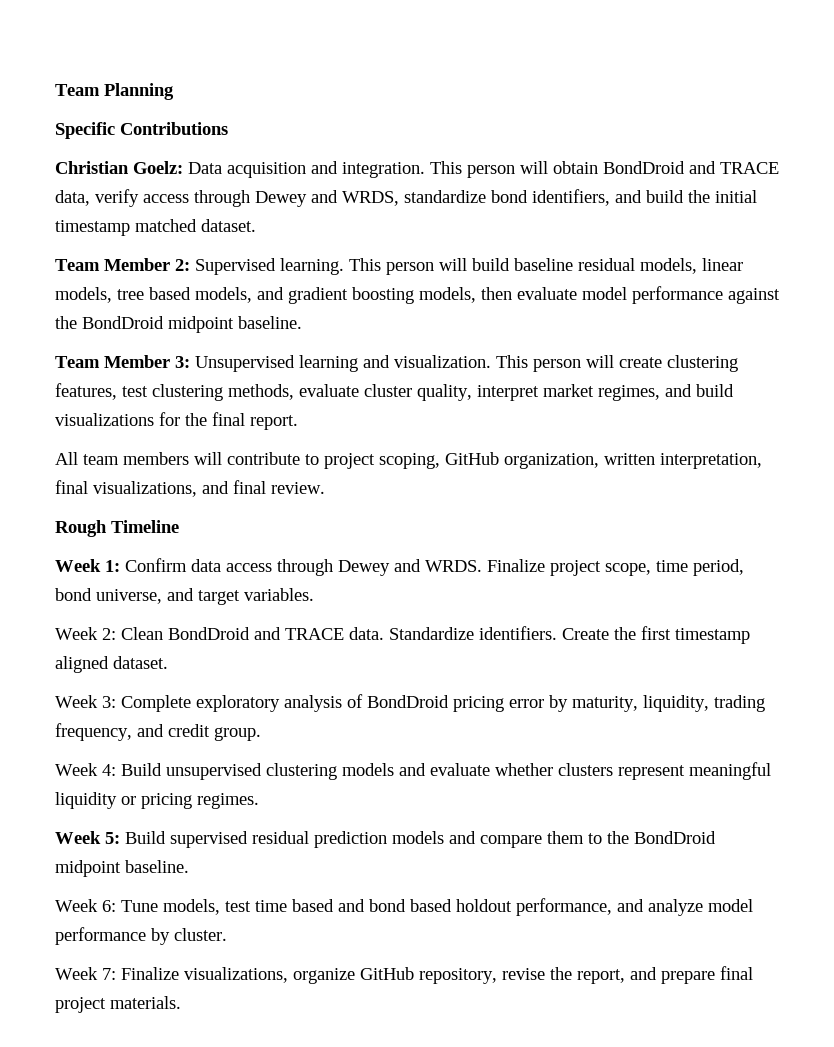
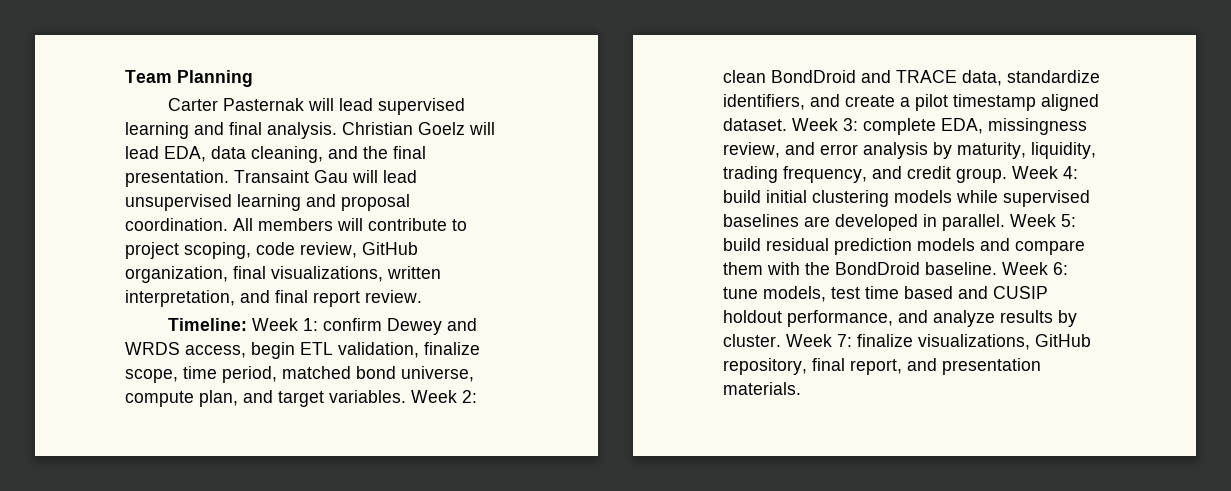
- Specific Contributions
- Christian Goelz: Data acquisition and integration. This person will obtain BondDroid and TRACE data, verify access through Dewey and WRDS, standardize bond identifiers, and build the initial timestamp matched dataset.
- Team Member 2: Supervised learning. This person will build baseline residual models, linear models, tree based models, and gradient boosting models, then evaluate model performance against the BondDroid midpoint baseline.
- Team Member 3: Unsupervised learning and visualization. This person will create clustering features, test clustering methods, evaluate cluster quality, interpret market regimes, and build visualizations for the final report.
- All team members will contribute to project scoping, GitHub organization, written interpretation, final visualizations, and final review.
+ Carter Pasternak will lead supervised learning and final analysis. Christian Goelz will lead EDA, data cleaning, and the final presentation. Transaint Gau will lead unsupervised learning and proposal coordination. All members will contribute to project scoping, code review, GitHub organization, final visualizations, written interpretation, and final report review.
- Rough Timeline
- Week 1: Confirm data access through Dewey and WRDS. Finalize project scope, time period, bond universe, and target variables.
- Week 2: Clean BondDroid and TRACE data. Standardize identifiers. Create the first timestamp aligned dataset.
- Week 3: Complete exploratory analysis of BondDroid pricing error by maturity, liquidity, trading frequency, and credit group.
- Week 4: Build unsupervised clustering models and evaluate whether clusters represent meaningful liquidity or pricing regimes.
- Week 5: Build supervised residual prediction models and compare them to the BondDroid midpoint baseline.
- Week 6: Tune models, test time based and bond based holdout performance, and analyze model performance by cluster.
- Week 7: Finalize visualizations, organize GitHub repository, revise the report, and prepare final project materials.
+ Timeline: Week 1: confirm Dewey and WRDS access, begin ETL validation, finalize scope, time period, matched bond universe, compute plan, and target variables. Week 2: clean BondDroid and TRACE data, standardize identifiers, and create a pilot timestamp aligned dataset. Week 3: complete EDA, missingness review, and error analysis by maturity, liquidity, trading frequency, and credit group. Week 4: build initial clustering models while supervised baselines are developed in parallel. Week 5: build residual prediction models and compare them with the BondDroid baseline. Week 6: tune models, test time based and CUSIP holdout performance, and analyze results by cluster. Week 7: finalize visualizations, GitHub repository, final report, and presentation materials.

